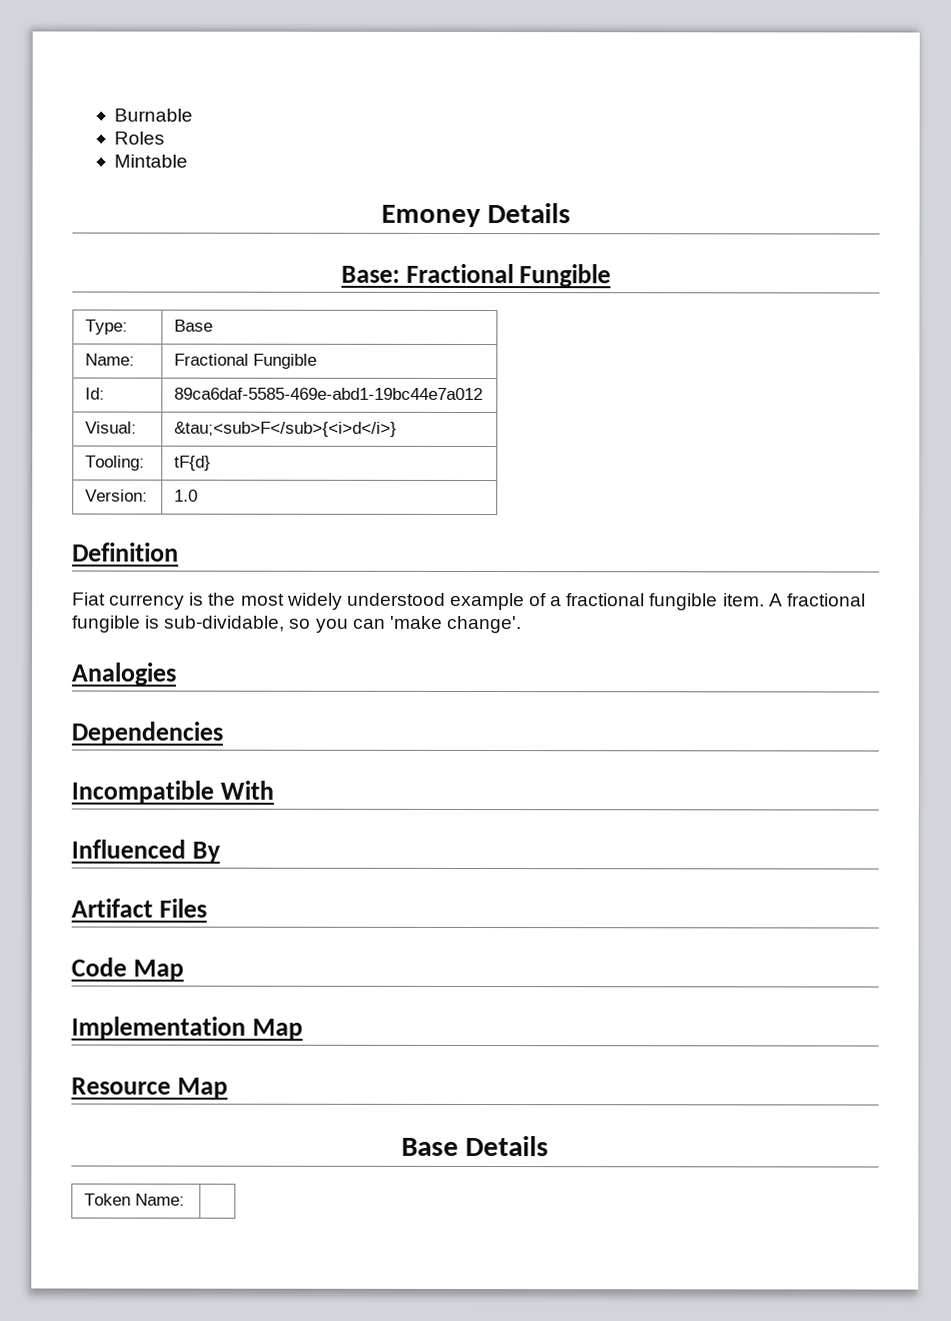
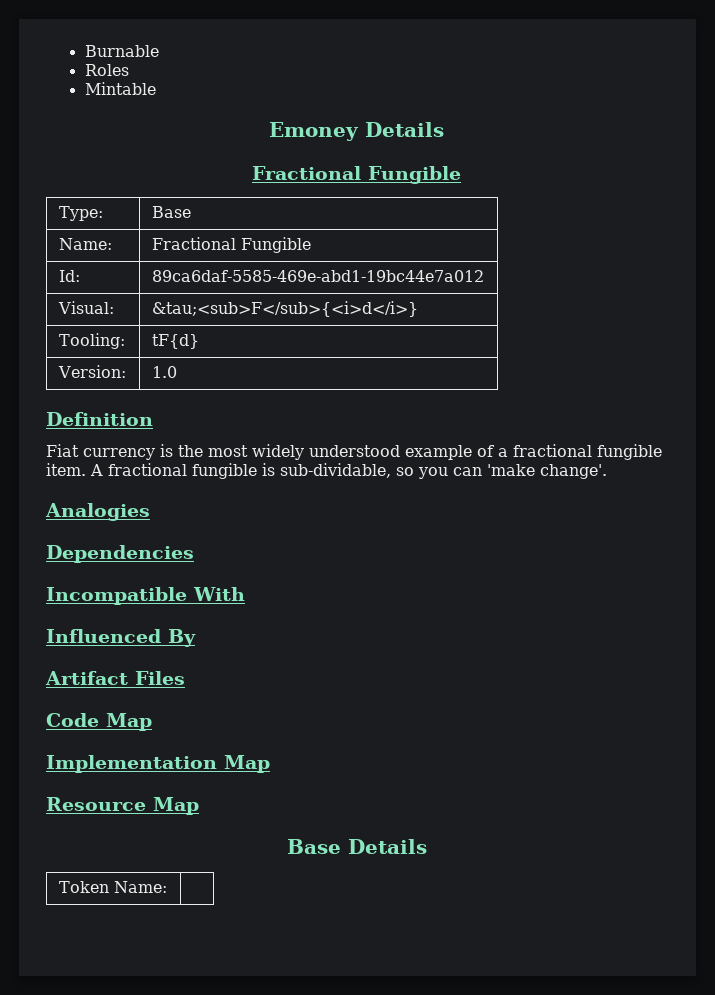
  Emoney Details
- Base: Fractional Fungible
+ Fractional Fungible

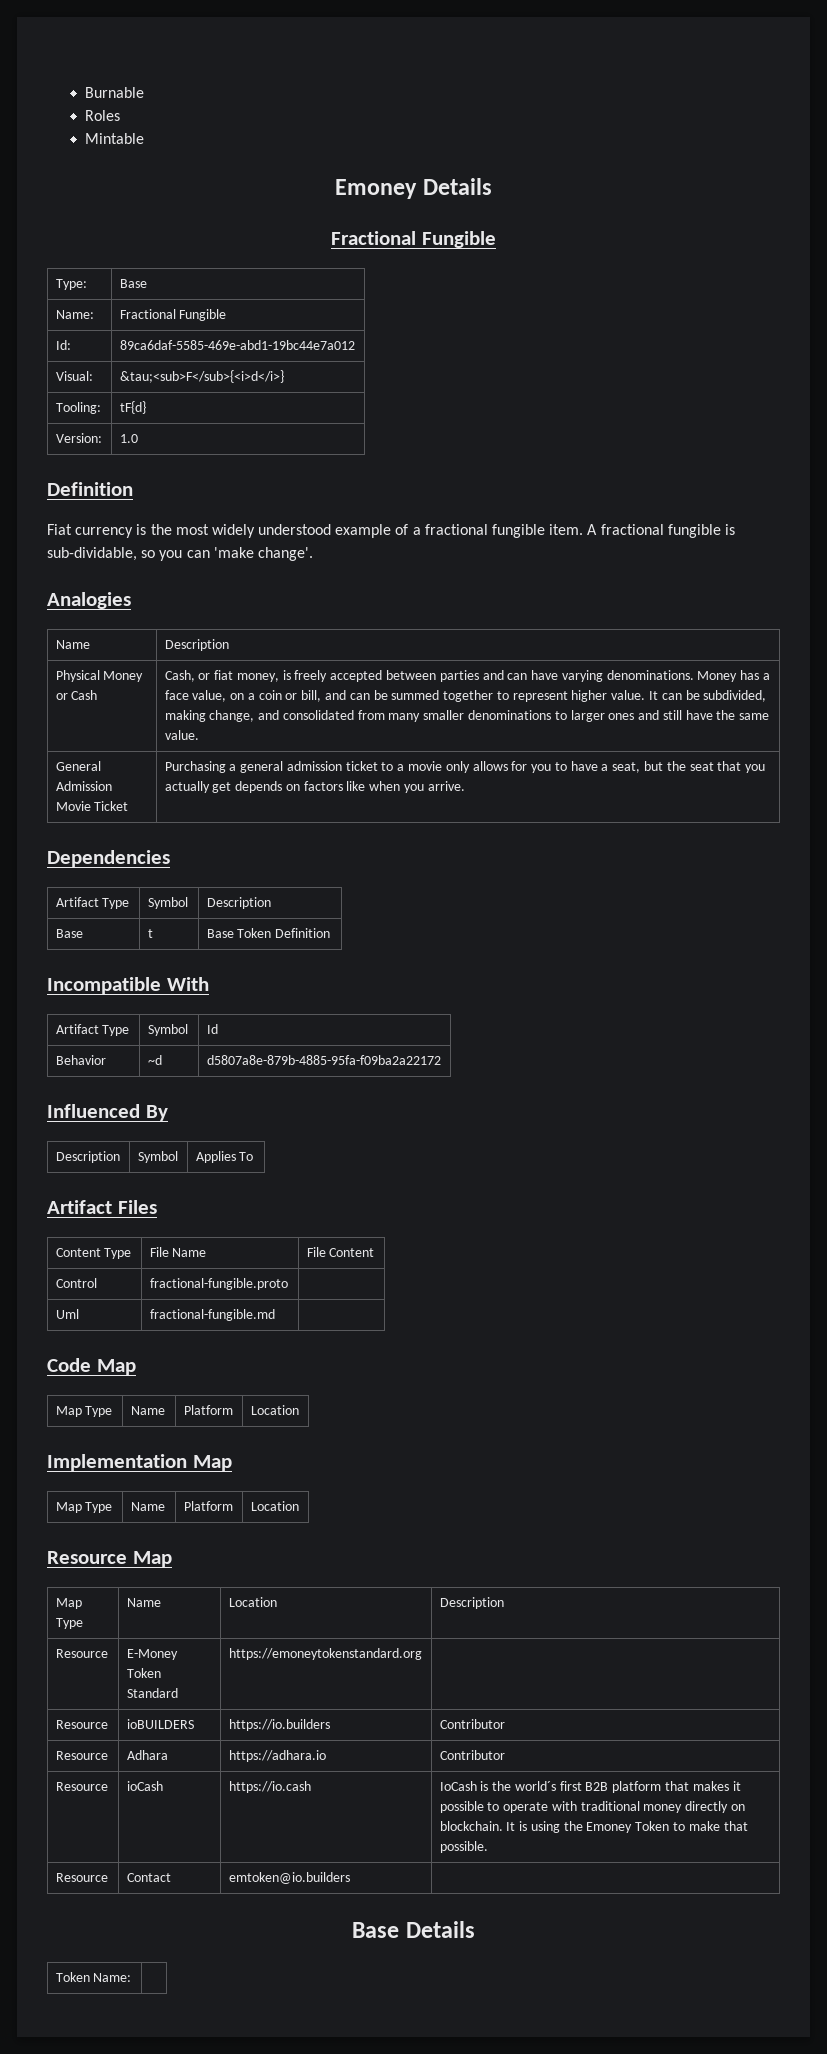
+ Name | Description
+ Physical Money or Cash | Cash, or fiat money, is freely accepted between parties and can have varying denominations. Money has a face value, on a coin or bill, and can be summed together to represent higher value. It can be subdivided, making change, and consolidated from many smaller denominations to larger ones and still have the same value.
+ General Admission Movie Ticket | Purchasing a general admission ticket to a movie only allows for you to have a seat, but the seat that you actually get depends on factors like when you arrive.
  Dependencies
+ Artifact Type | Symbol | Description
+ Base | t | Base Token Definition
  Incompatible With
+ Artifact Type | Symbol | Id
+ Behavior | ~d | d5807a8e-879b-4885-95fa-f09ba2a22172
  Influenced By
+ Description | Symbol | Applies To
  Artifact Files
+ Content Type | File Name | File Content
+ Control | fractional-fungible.proto |
+ Uml | fractional-fungible.md |
  Code Map
+ Map Type | Name | Platform | Location
  Implementation Map
+ Map Type | Name | Platform | Location
  Resource Map
+ Map Type | Name | Location | Description
+ Resource | E-Money Token Standard | https://emoneytokenstandard.org |
+ Resource | ioBUILDERS | https://io.builders | Contributor
+ Resource | Adhara | https://adhara.io | Contributor
+ Resource | ioCash | https://io.cash | IoCash is the world´s first B2B platform that makes it possible to operate with traditional money directly on blockchain. It is using the Emoney Token to make that possible.
+ Resource | Contact | emtoken@io.builders |

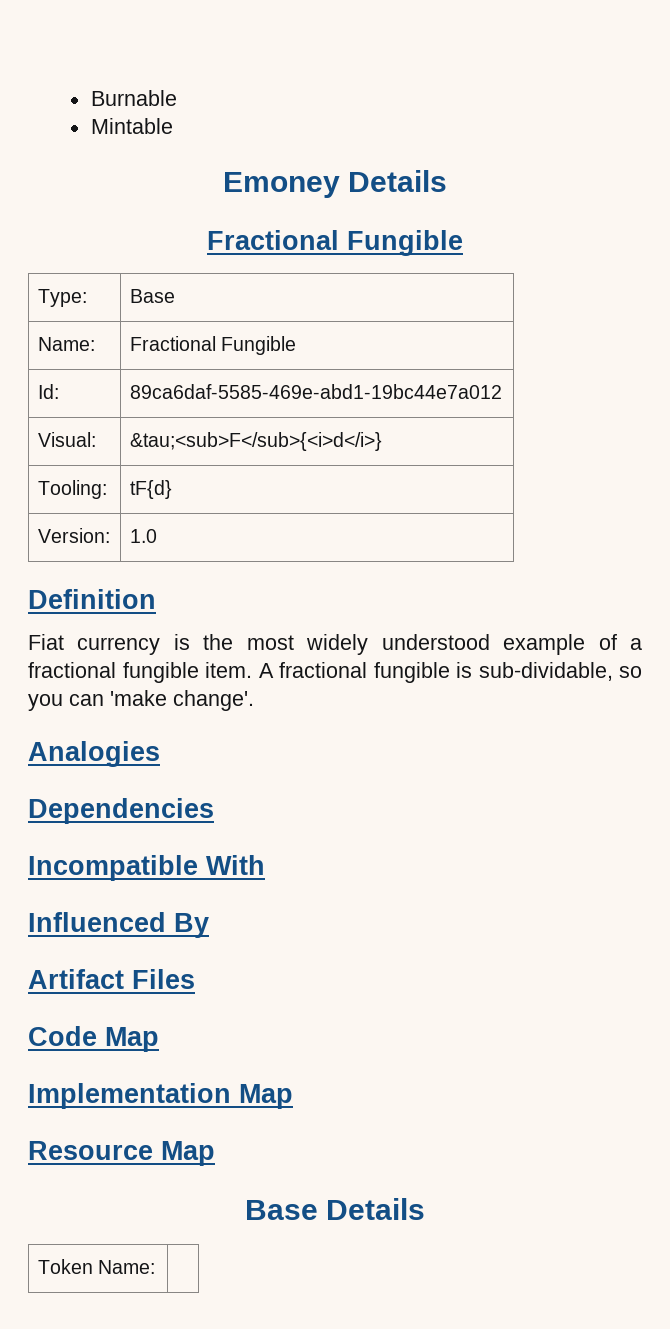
- Roles
- Name | Description
- Physical Money or Cash | Cash, or fiat money, is freely accepted between parties and can have varying denominations. Money has a face value, on a coin or bill, and can be summed together to represent higher value. It can be subdivided, making change, and consolidated from many smaller denominations to larger ones and still have the same value.
- General Admission Movie Ticket | Purchasing a general admission ticket to a movie only allows for you to have a seat, but the seat that you actually get depends on factors like when you arrive.
  Dependencies
- Artifact Type | Symbol | Description
- Base | t | Base Token Definition
  Incompatible With
- Artifact Type | Symbol | Id
- Behavior | ~d | d5807a8e-879b-4885-95fa-f09ba2a22172
  Influenced By
- Description | Symbol | Applies To
  Artifact Files
- Content Type | File Name | File Content
- Control | fractional-fungible.proto |
- Uml | fractional-fungible.md |
  Code Map
- Map Type | Name | Platform | Location
  Implementation Map
- Map Type | Name | Platform | Location
  Resource Map
- Map Type | Name | Location | Description
- Resource | E-Money Token Standard | https://emoneytokenstandard.org |
- Resource | ioBUILDERS | https://io.builders | Contributor
- Resource | Adhara | https://adhara.io | Contributor
- Resource | ioCash | https://io.cash | IoCash is the world´s first B2B platform that makes it possible to operate with traditional money directly on blockchain. It is using the Emoney Token to make that possible.
- Resource | Contact | emtoken@io.builders |

